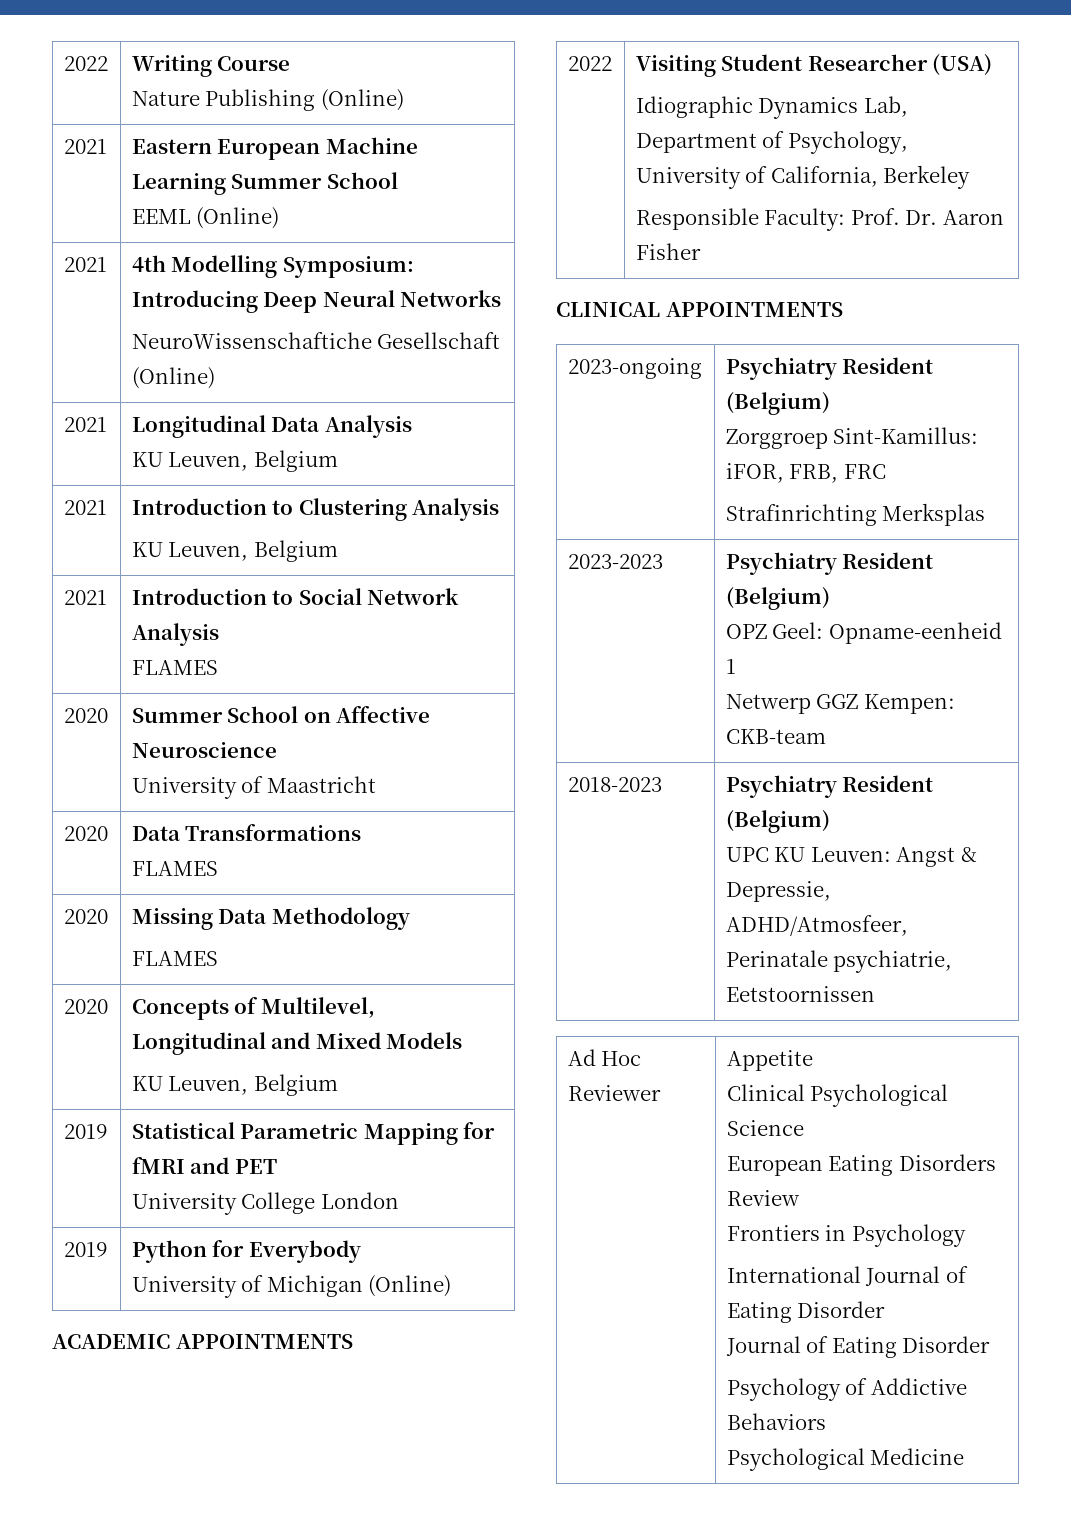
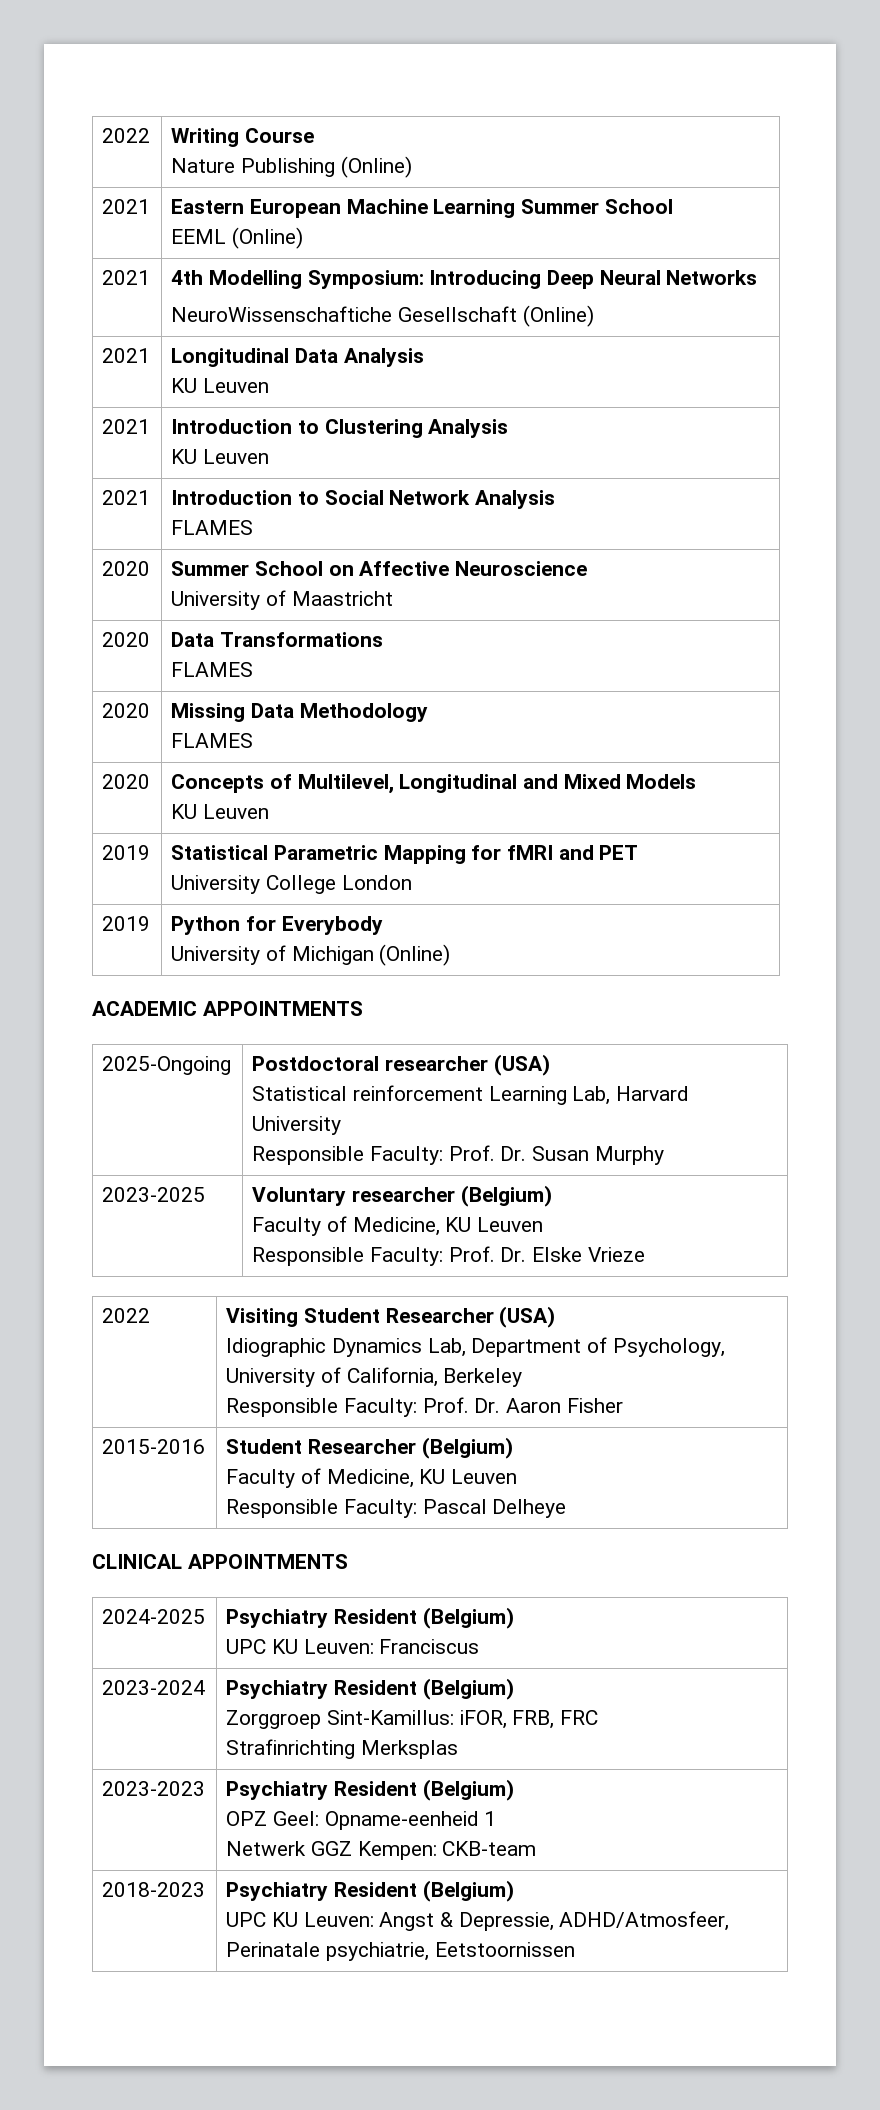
  2021 | Longitudinal Data Analysis
- KU Leuven, Belgium
+ KU Leuven
  2021 | Introduction to Clustering Analysis
- KU Leuven, Belgium
+ KU Leuven
  2020 | Concepts of Multilevel, Longitudinal and Mixed Models
- KU Leuven, Belgium
+ KU Leuven
+ 2025-Ongoing | Postdoctoral researcher (USA)
+ Statistical reinforcement Learning Lab, Harvard University
+ Responsible Faculty: Prof. Dr. Susan Murphy
+ 2023-2025 | Voluntary researcher (Belgium)
+ Faculty of Medicine, KU Leuven
+ Responsible Faculty: Prof. Dr. Elske Vrieze
+ 2015-2016 | Student Researcher (Belgium)
+ Faculty of Medicine, KU Leuven
+ Responsible Faculty: Pascal Delheye
  CLINICAL APPOINTMENTS
- 2023-ongoing | Psychiatry Resident (Belgium)
+ 2024-2025 | Psychiatry Resident (Belgium)
+ UPC KU Leuven: Franciscus
+ 2023-2024 | Psychiatry Resident (Belgium)
  2023-2023 | Psychiatry Resident (Belgium)
  OPZ Geel: Opname-eenheid 1
- Netwerp GGZ Kempen: CKB-team
+ Netwerk GGZ Kempen: CKB-team
- Ad Hoc Reviewer | Appetite
- Clinical Psychological Science
- European Eating Disorders Review
- Frontiers in Psychology
- International Journal of Eating Disorder
- Journal of Eating Disorder
- Psychology of Addictive Behaviors
- Psychological Medicine

